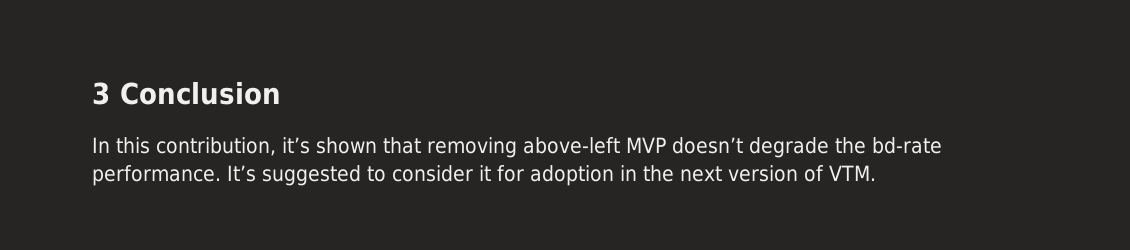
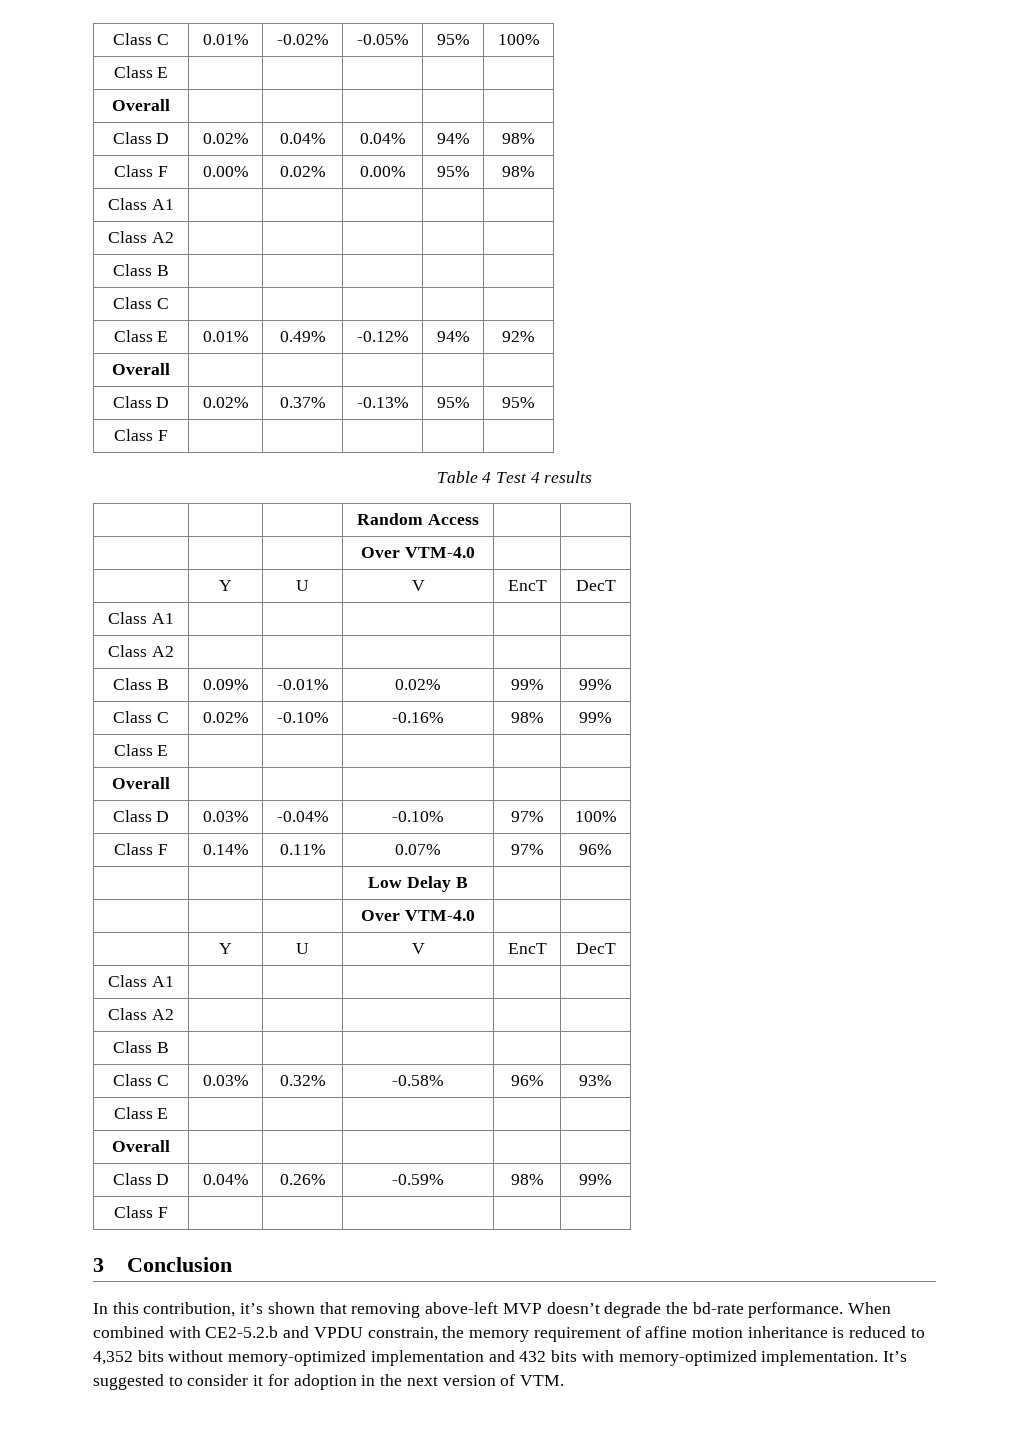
+ Class C | 0.01% | -0.02% | -0.05% | 95% | 100%
+ Class E | | | | |
+ Overall | | | | |
+ Class D | 0.02% | 0.04% | 0.04% | 94% | 98%
+ Class F | 0.00% | 0.02% | 0.00% | 95% | 98%
+ Class A1 | | | | |
+ Class A2 | | | | |
+ Class B | | | | |
+ Class C | | | | |
+ Class E | 0.01% | 0.49% | -0.12% | 94% | 92%
+ Overall | | | | |
+ Class D | 0.02% | 0.37% | -0.13% | 95% | 95%
+ Class F | | | | |
+ Table 4 Test 4 results
+ | | | Random Access | |
+ | | | Over VTM-4.0 | |
+ | Y | U | V | EncT | DecT
+ Class A1 | | | | |
+ Class A2 | | | | |
+ Class B | 0.09% | -0.01% | 0.02% | 99% | 99%
+ Class C | 0.02% | -0.10% | -0.16% | 98% | 99%
+ Class E | | | | |
+ Overall | | | | |
+ Class D | 0.03% | -0.04% | -0.10% | 97% | 100%
+ Class F | 0.14% | 0.11% | 0.07% | 97% | 96%
+ | | | Low Delay B | |
+ | | | Over VTM-4.0 | |
+ | Y | U | V | EncT | DecT
+ Class A1 | | | | |
+ Class A2 | | | | |
+ Class B | | | | |
+ Class C | 0.03% | 0.32% | -0.58% | 96% | 93%
+ Class E | | | | |
+ Overall | | | | |
+ Class D | 0.04% | 0.26% | -0.59% | 98% | 99%
+ Class F | | | | |
+ When combined with CE2-5.2.b and VPDU constrain, the memory requirement of affine motion inheritance is reduced to 4,352 bits without memory-optimized implementation and 432 bits with memory-optimized implementation.

